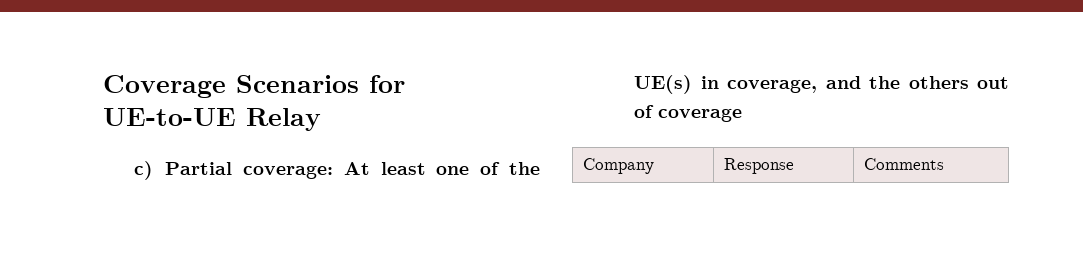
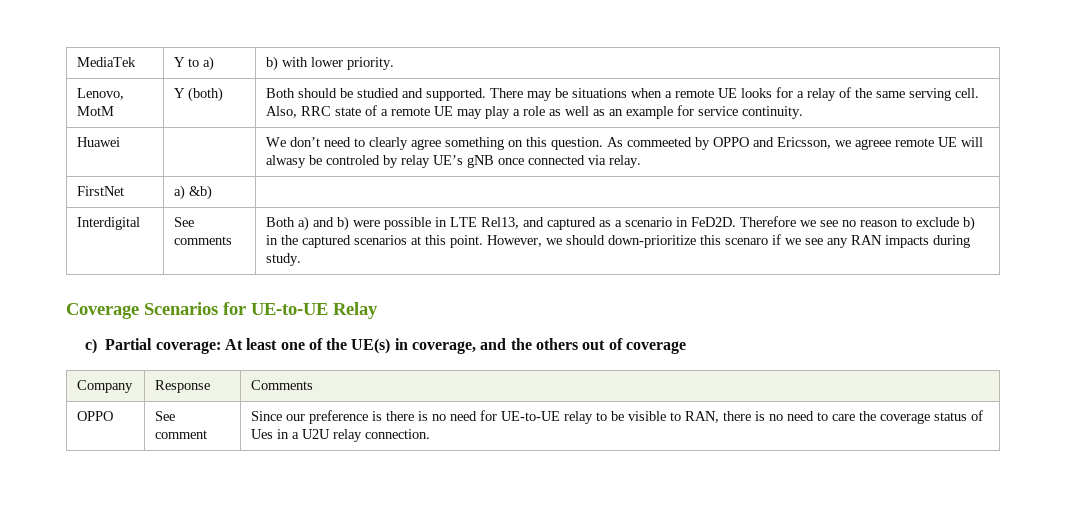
+ MediaTek | Y to a) | b) with lower priority.
+ Lenovo, MotM | Y (both) | Both should be studied and supported. There may be situations when a remote UE looks for a relay of the same serving cell. Also, RRC state of a remote UE may play a role as well as an example for service continuity.
+ Huawei | | We don’t need to clearly agree something on this question. As commeeted by OPPO and Ericsson, we agreee remote UE will alwasy be controled by relay UE’s gNB once connected via relay.
+ FirstNet | a) &b) |
+ Interdigital | See comments | Both a) and b) were possible in LTE Rel13, and captured as a scenario in FeD2D. Therefore we see no reason to exclude b) in the captured scenarios at this point. However, we should down-prioritize this scenaro if we see any RAN impacts during study.
+ OPPO | See comment | Since our preference is there is no need for UE-to-UE relay to be visible to RAN, there is no need to care the coverage status of Ues in a U2U relay connection.

